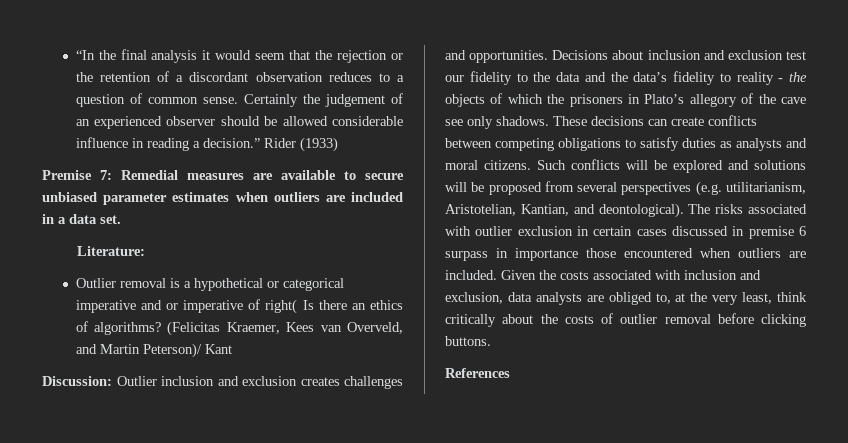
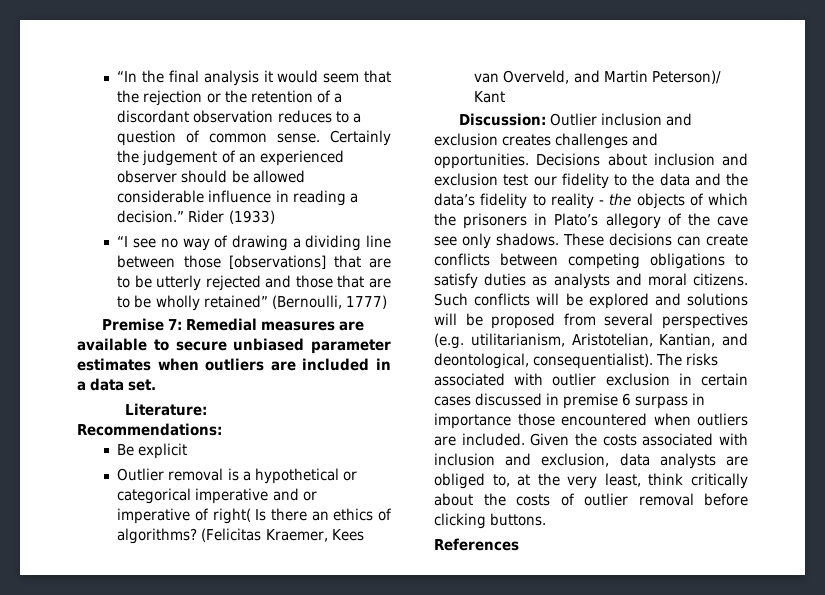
+ “I see no way of drawing a dividing line between those [observations] that are to be utterly rejected and those that are to be wholly retained” (Bernoulli, 1777)
+ Recommendations:
+ Be explicit
- Such conflicts will be explored and solutions will be proposed from several perspectives (e.g. utilitarianism, Aristotelian, Kantian, and deontological).
+ Such conflicts will be explored and solutions will be proposed from several perspectives (e.g. utilitarianism, Aristotelian, Kantian, and deontological, consequentialist).

